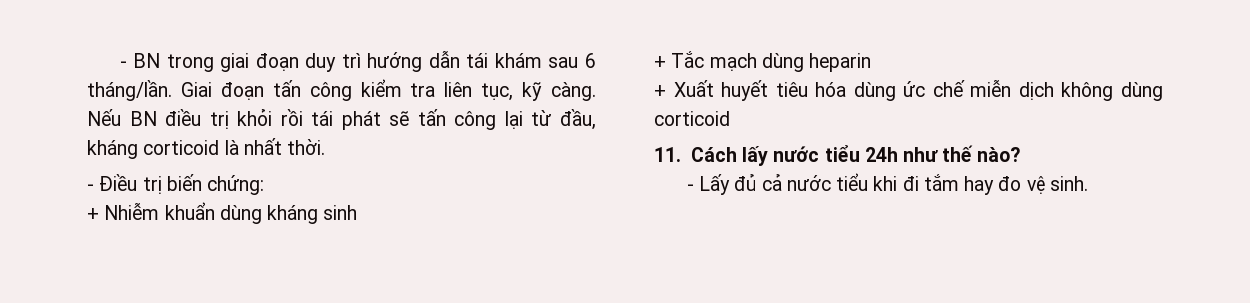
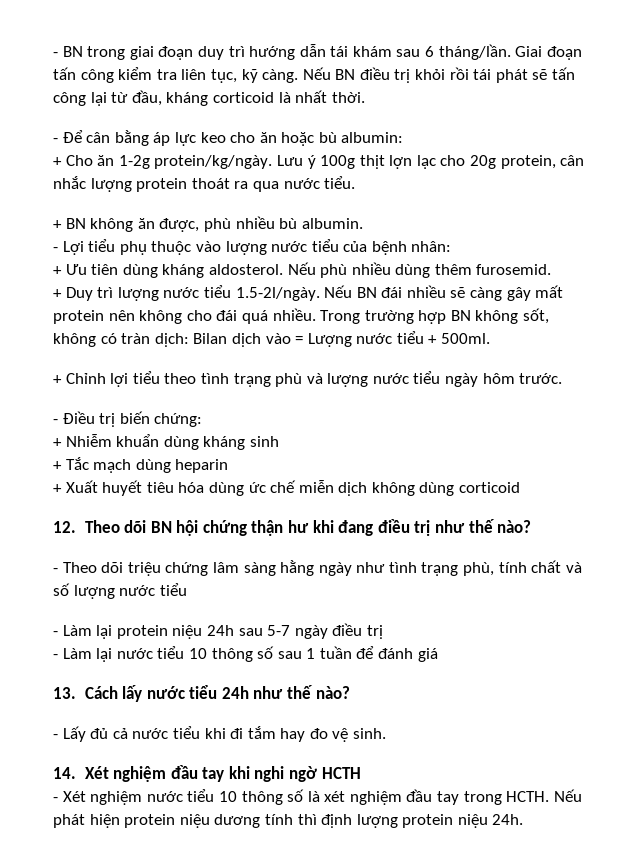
+ - Để cân bằng áp lực keo cho ăn hoặc bù albumin:
+ + Cho ăn 1-2g protein/kg/ngày. Lưu ý 100g thịt lợn lạc cho 20g protein, cân nhắc lượng protein thoát ra qua nước tiểu.
+ + BN không ăn được, phù nhiều bù albumin.
+ - Lợi tiểu phụ thuộc vào lượng nước tiểu của bệnh nhân:
+ + Ưu tiên dùng kháng aldosterol. Nếu phù nhiều dùng thêm furosemid.
+ + Duy trì lượng nước tiểu 1.5-2l/ngày. Nếu BN đái nhiều sẽ càng gây mất protein nên không cho đái quá nhiều. Trong trường hợp BN không sốt, không có tràn dịch: Bilan dịch vào = Lượng nước tiểu + 500ml.
+ + Chỉnh lợi tiểu theo tình trạng phù và lượng nước tiểu ngày hôm trước.
- 11. Cách lấy nước tiểu 24h như thế nào?
+ 12. Theo dõi BN hội chứng thận hư khi đang điều trị như thế nào?
+ - Theo dõi triệu chứng lâm sàng hằng ngày như tình trạng phù, tính chất và số lượng nước tiểu
+ - Làm lại protein niệu 24h sau 5-7 ngày điều trị
+ - Làm lại nước tiểu 10 thông số sau 1 tuần để đánh giá
+ 13. Cách lấy nước tiểu 24h như thế nào?
+ 14. Xét nghiệm đầu tay khi nghi ngờ HCTH
+ - Xét nghiệm nước tiểu 10 thông số là xét nghiệm đầu tay trong HCTH. Nếu phát hiện protein niệu dương tính thì định lượng protein niệu 24h.

